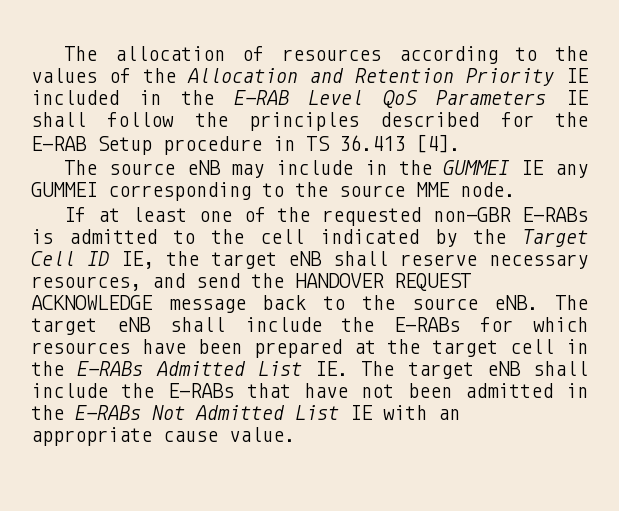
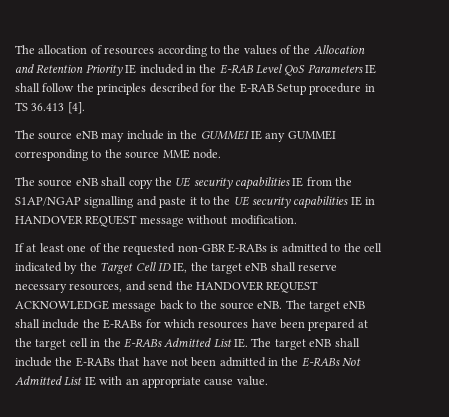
+ The source eNB shall copy the UE security capabilities IE from the S1AP/NGAP signalling and paste it to the UE security capabilities IE in HANDOVER REQUEST message without modification.

